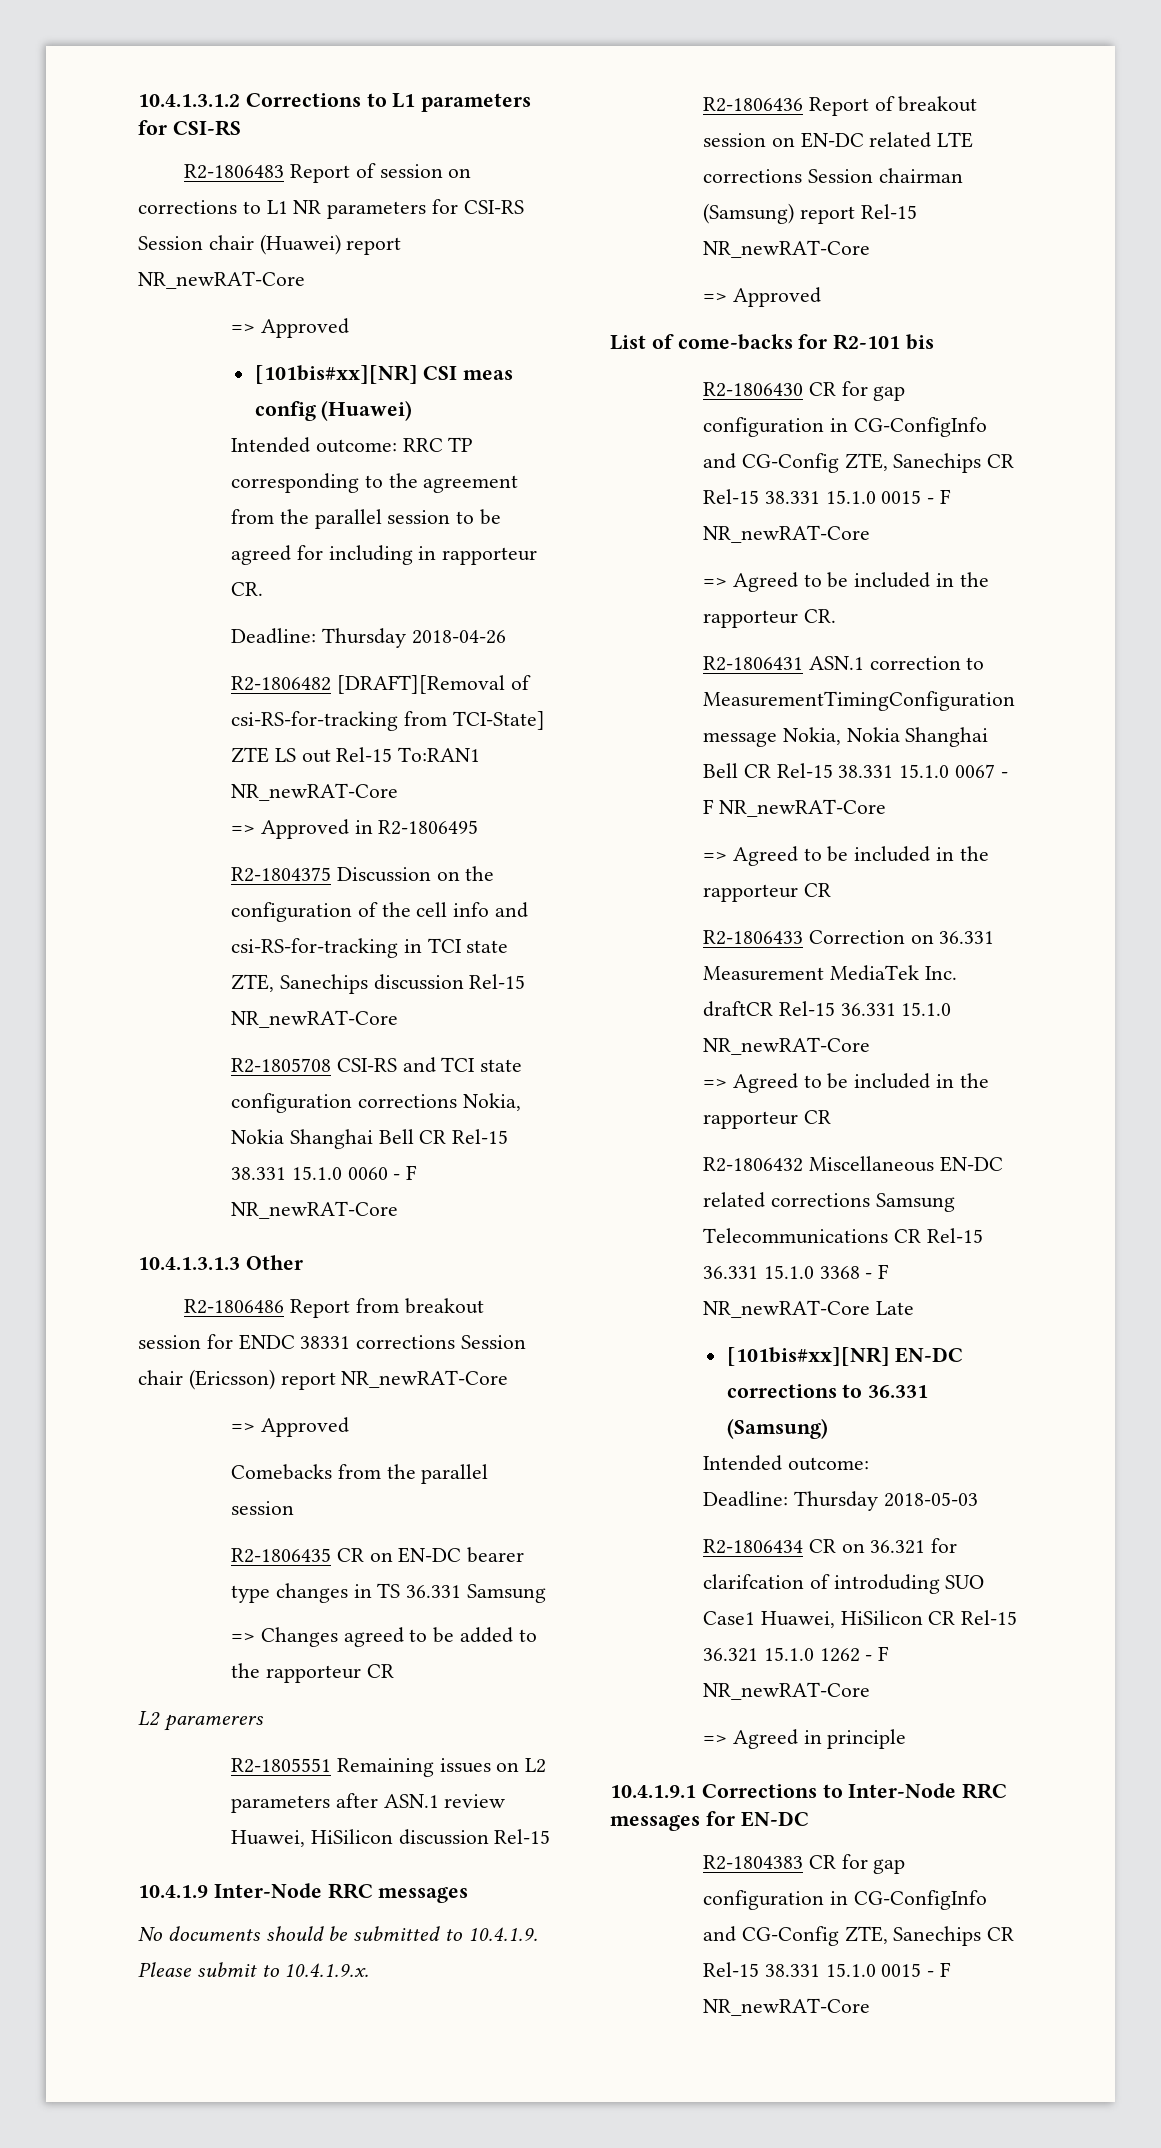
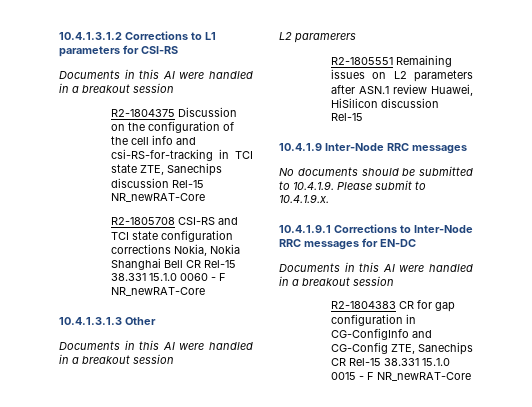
  10.4.1.3.1.2 Corrections to L1 parameters for CSI-RS
- R2-1806483 Report of session on corrections to L1 NR parameters for CSI-RS Session chair (Huawei) report NR_newRAT-Core
- => Approved
- [101bis#xx][NR] CSI meas config (Huawei)
- Intended outcome: RRC TP corresponding to the agreement from the parallel session to be agreed for including in rapporteur CR.
- Deadline: Thursday 2018-04-26
- R2-1806482 [DRAFT][Removal of csi-RS-for-tracking from TCI-State] ZTE LS out Rel-15 To:RAN1 NR_newRAT-Core
- => Approved in R2-1806495
+ Documents in this AI were handled in a breakout session
  10.4.1.3.1.3 Other
- R2-1806486 Report from breakout session for ENDC 38331 corrections Session chair (Ericsson) report NR_newRAT-Core
- => Approved
- Comebacks from the parallel session
- R2-1806435 CR on EN-DC bearer type changes in TS 36.331 Samsung
- => Changes agreed to be added to the rapporteur CR
+ Documents in this AI were handled in a breakout session
- R2-1806436 Report of breakout session on EN-DC related LTE corrections Session chairman (Samsung) report Rel-15 NR_newRAT-Core
- => Approved
- List of come-backs for R2-101 bis
- R2-1806430 CR for gap configuration in CG-ConfigInfo and CG-Config ZTE, Sanechips CR Rel-15 38.331 15.1.0 0015 - F NR_newRAT-Core
- => Agreed to be included in the rapporteur CR.
- R2-1806431 ASN.1 correction to MeasurementTimingConfiguration message Nokia, Nokia Shanghai Bell CR Rel-15 38.331 15.1.0 0067 - F NR_newRAT-Core
- => Agreed to be included in the rapporteur CR
- R2-1806433 Correction on 36.331 Measurement MediaTek Inc. draftCR Rel-15 36.331 15.1.0 NR_newRAT-Core
- => Agreed to be included in the rapporteur CR
- R2-1806432 Miscellaneous EN-DC related corrections Samsung Telecommunications CR Rel-15 36.331 15.1.0 3368 - F NR_newRAT-Core Late
- [101bis#xx][NR] EN-DC corrections to 36.331 (Samsung)
- Intended outcome:
- Deadline: Thursday 2018-05-03
- R2-1806434 CR on 36.321 for clarifcation of introduding SUO Case1 Huawei, HiSilicon CR Rel-15 36.321 15.1.0 1262 - F NR_newRAT-Core
- => Agreed in principle
  10.4.1.9.1 Corrections to Inter-Node RRC messages for EN-DC
+ Documents in this AI were handled in a breakout session

